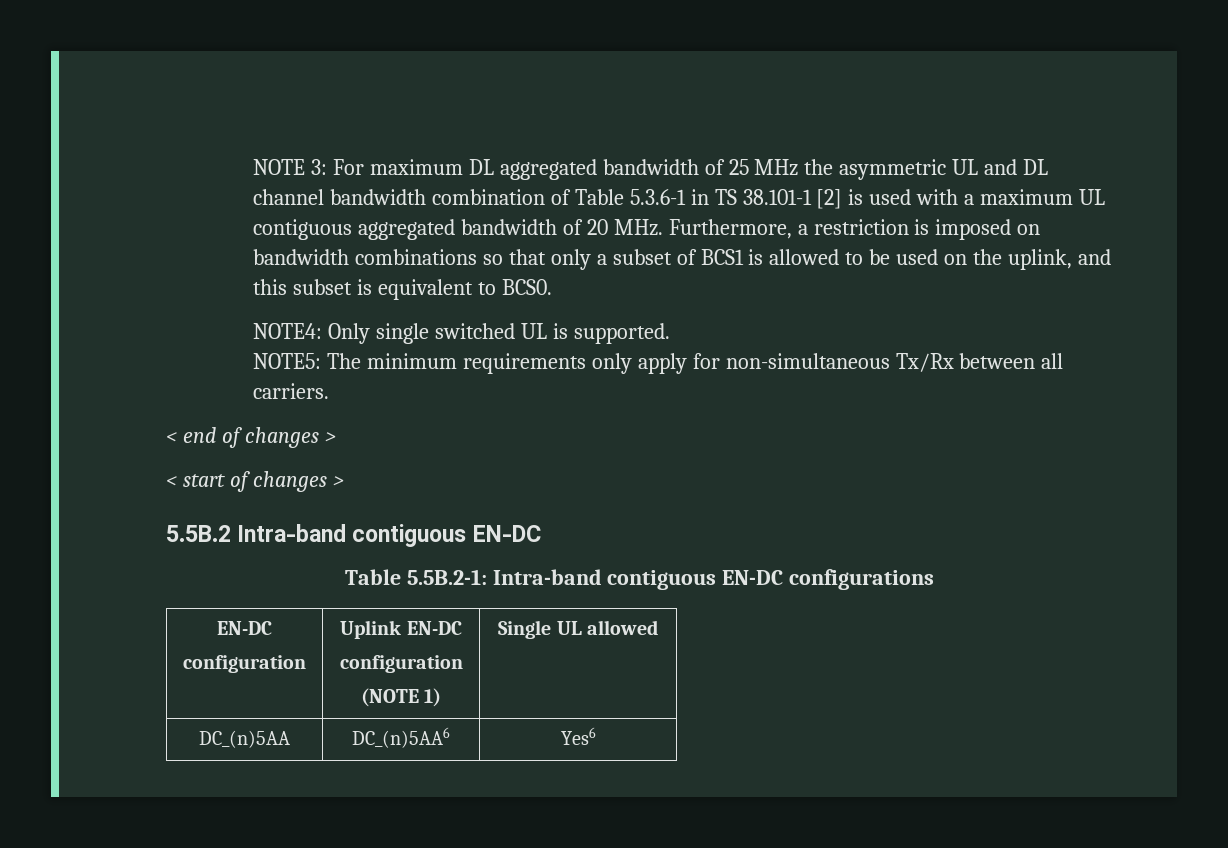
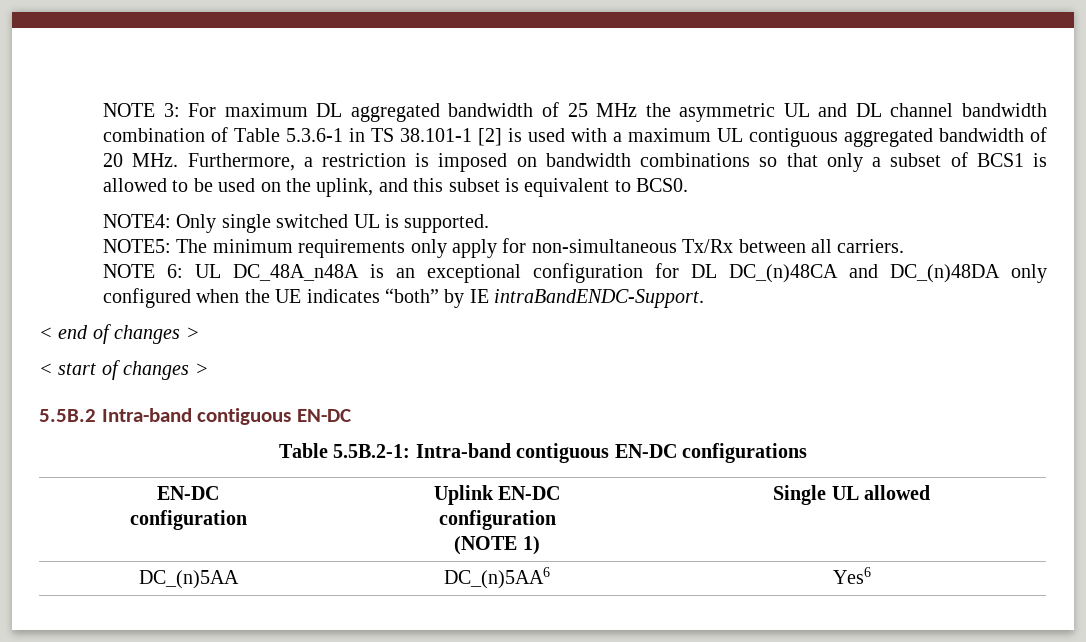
+ NOTE 6: UL DC_48A_n48A is an exceptional configuration for DL DC_(n)48CA and DC_(n)48DA only configured when the UE indicates “both” by IE intraBandENDC-Support.

